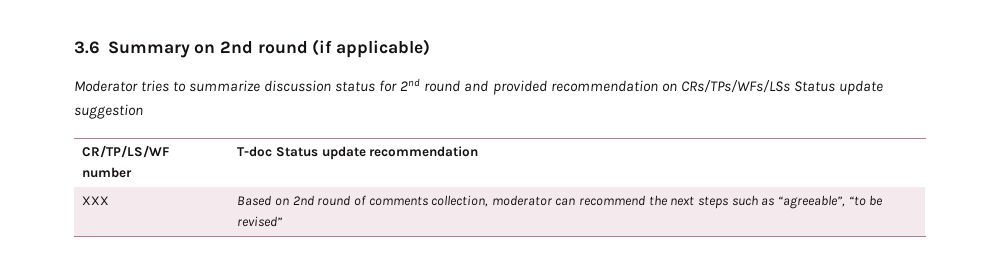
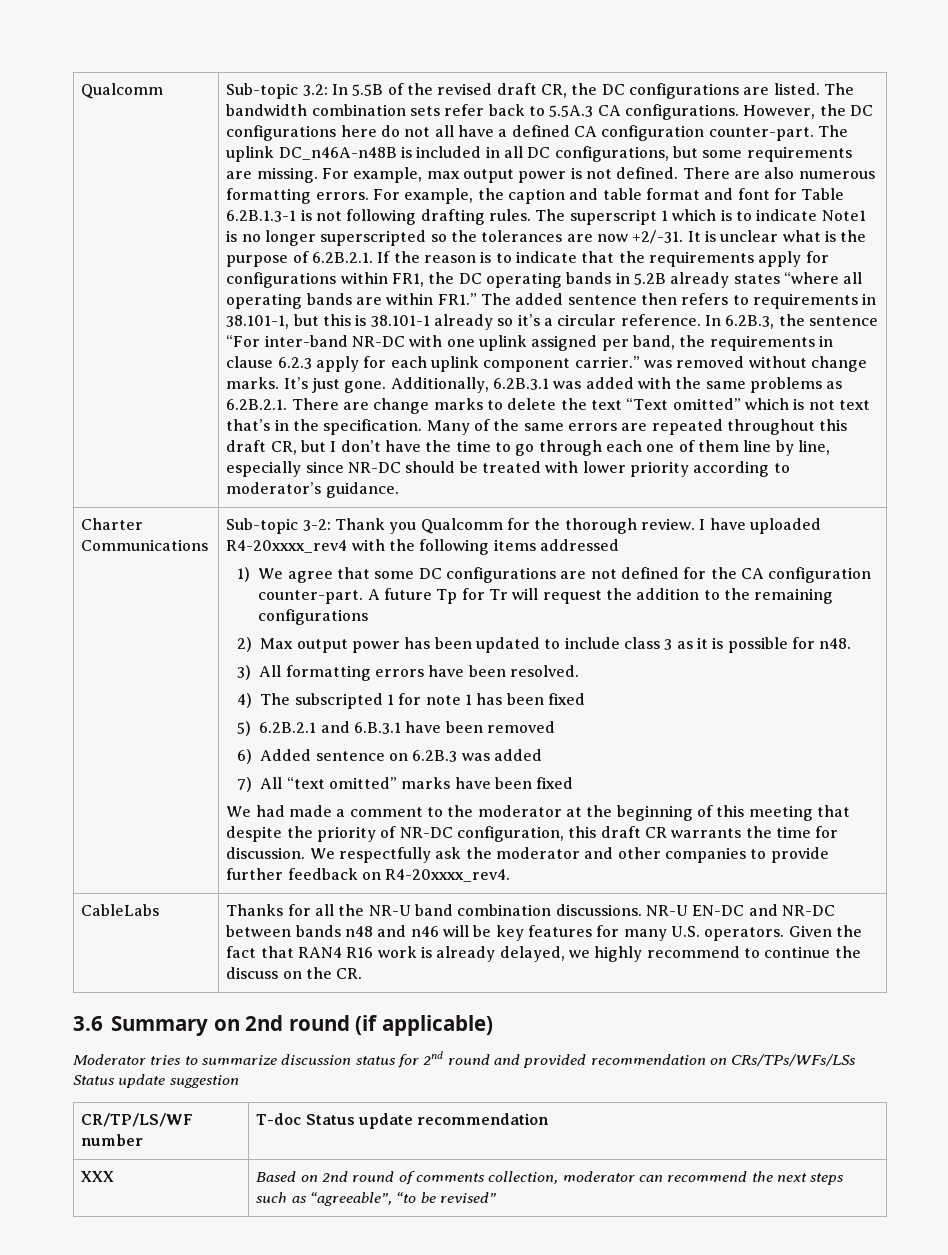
+ Qualcomm | Sub-topic 3.2: In 5.5B of the revised draft CR, the DC configurations are listed. The bandwidth combination sets refer back to 5.5A.3 CA configurations. However, the DC configurations here do not all have a defined CA configuration counter-part. The uplink DC_n46A-n48B is included in all DC configurations, but some requirements are missing. For example, max output power is not defined. There are also numerous formatting errors. For example, the caption and table format and font for Table 6.2B.1.3-1 is not following drafting rules. The superscript 1 which is to indicate Note1 is no longer superscripted so the tolerances are now +2/-31. It is unclear what is the purpose of 6.2B.2.1. If the reason is to indicate that the requirements apply for configurations within FR1, the DC operating bands in 5.2B already states “where all operating bands are within FR1.” The added sentence then refers to requirements in 38.101-1, but this is 38.101-1 already so it’s a circular reference. In 6.2B.3, the sentence “For inter-band NR-DC with one uplink assigned per band, the requirements in clause 6.2.3 apply for each uplink component carrier.” was removed without change marks. It’s just gone. Additionally, 6.2B.3.1 was added with the same problems as 6.2B.2.1. There are change marks to delete the text “Text omitted” which is not text that’s in the specification. Many of the same errors are repeated throughout this draft CR, but I don’t have the time to go through each one of them line by line, especially since NR-DC should be treated with lower priority according to moderator’s guidance.
+ Charter Communications | Sub-topic 3-2: Thank you Qualcomm for the thorough review. I have uploaded R4-20xxxx_rev4 with the following items addressed
+ 1) We agree that some DC configurations are not defined for the CA configuration counter-part. A future Tp for Tr will request the addition to the remaining configurations
+ 2) Max output power has been updated to include class 3 as it is possible for n48.
+ 3) All formatting errors have been resolved.
+ 4) The subscripted 1 for note 1 has been fixed
+ 5) 6.2B.2.1 and 6.B.3.1 have been removed
+ 6) Added sentence on 6.2B.3 was added
+ 7) All “text omitted” marks have been fixed
+ We had made a comment to the moderator at the beginning of this meeting that despite the priority of NR-DC configuration, this draft CR warrants the time for discussion. We respectfully ask the moderator and other companies to provide further feedback on R4-20xxxx_rev4.
+ CableLabs | Thanks for all the NR-U band combination discussions. NR-U EN-DC and NR-DC between bands n48 and n46 will be key features for many U.S. operators. Given the fact that RAN4 R16 work is already delayed, we highly recommend to continue the discuss on the CR.

